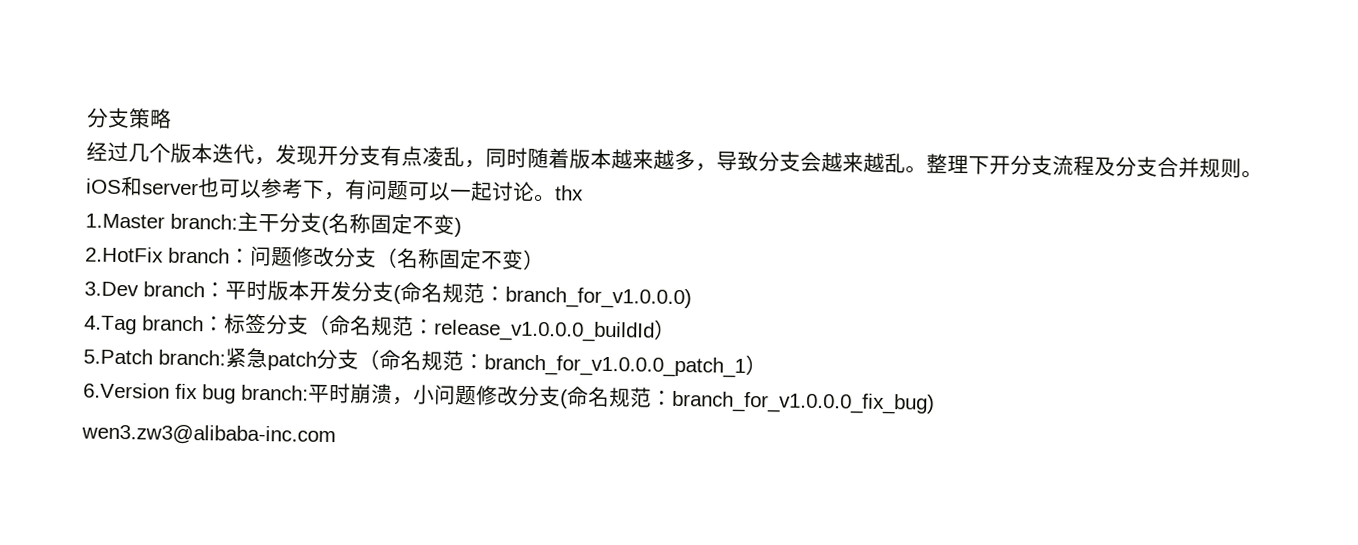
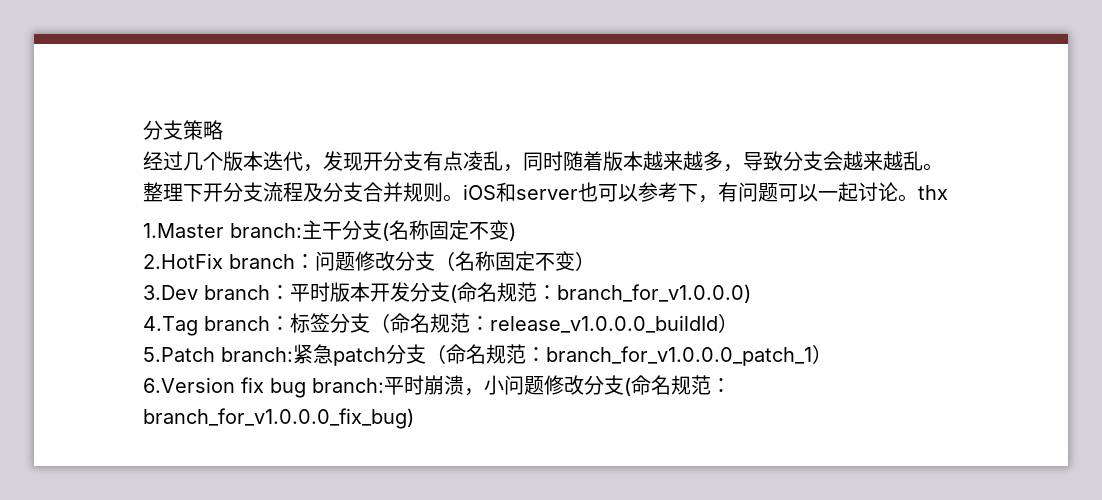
- wen3.zw3@alibaba-inc.com

